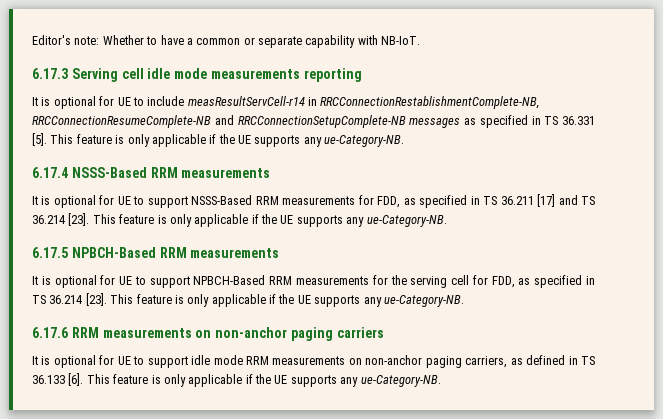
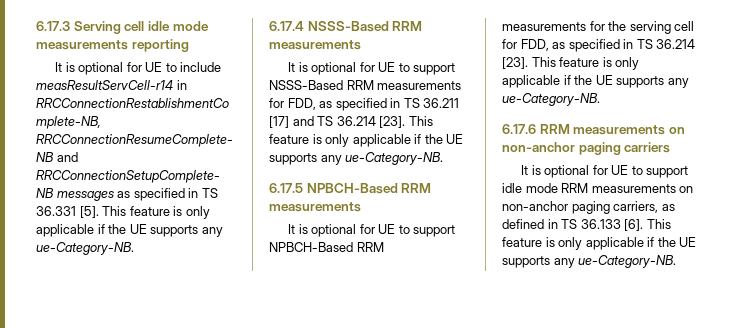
- Editor's note: Whether to have a common or separate capability with NB-IoT.

